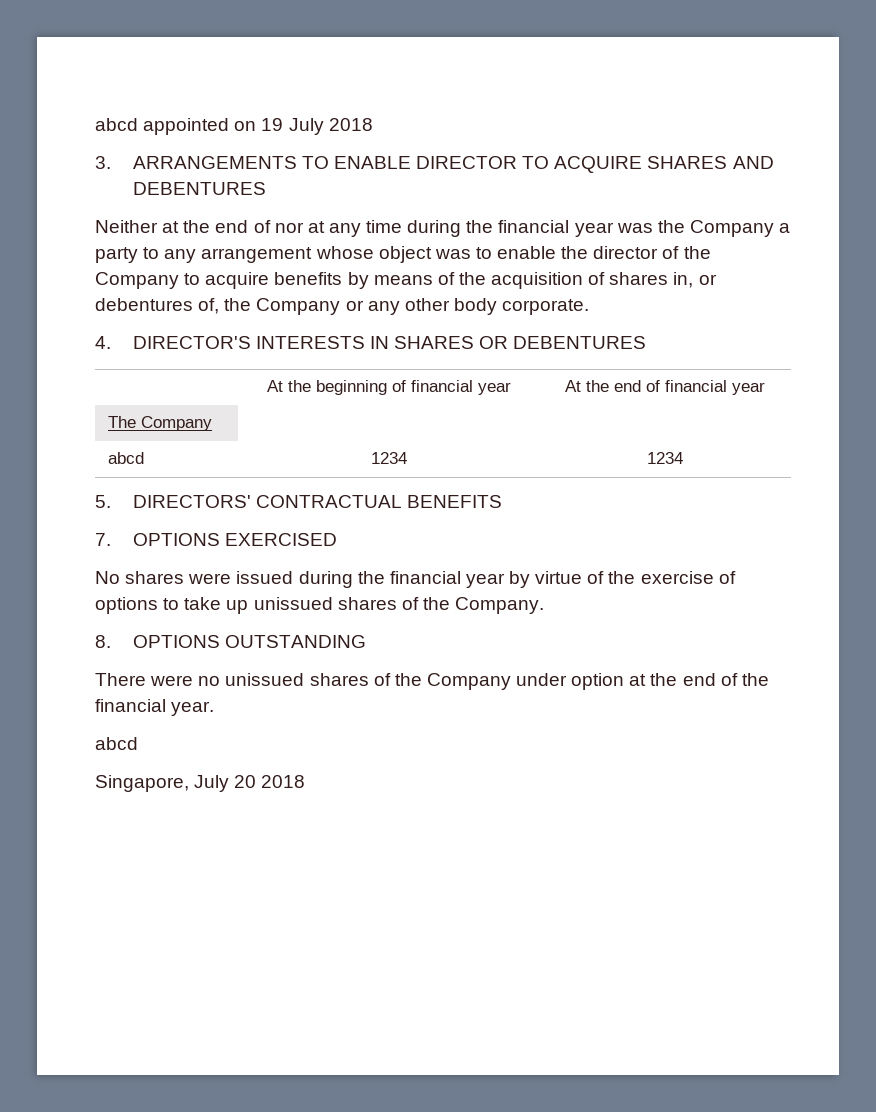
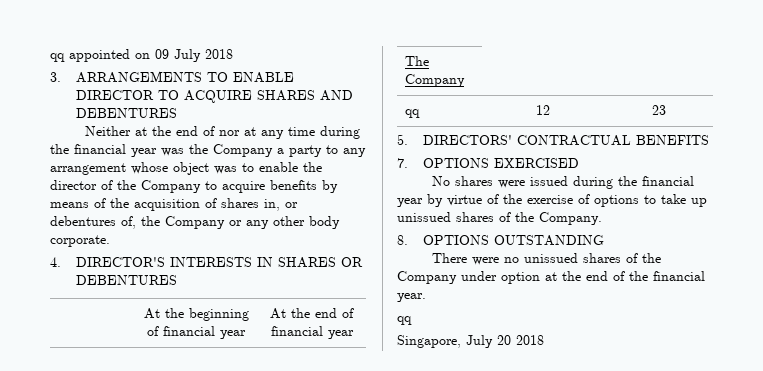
- abcd appointed on 19 July 2018
+ qq appointed on 09 July 2018
- abcd | 1234 | 1234
+ qq | 12 | 23
  There were no unissued shares of the Company under option at the end of the financial year.
- abcd
+ qq

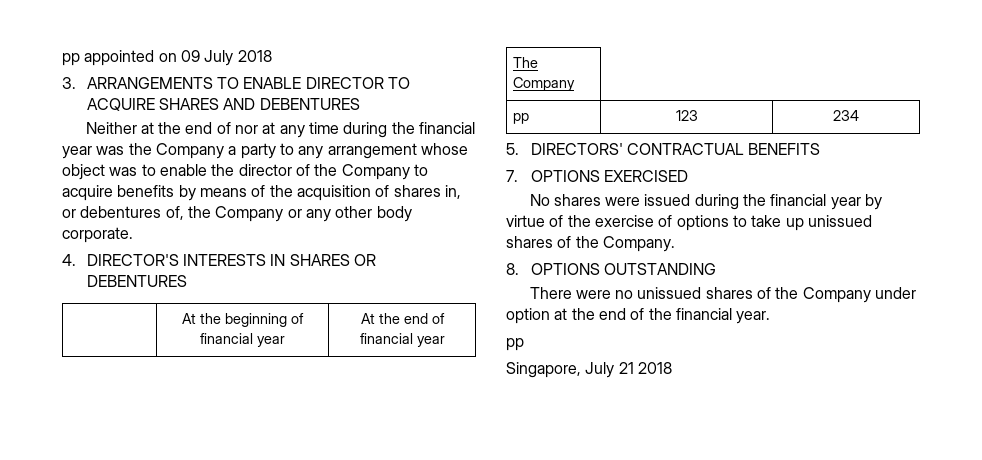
- qq appointed on 09 July 2018
+ pp appointed on 09 July 2018
- qq | 12 | 23
+ pp | 123 | 234
  There were no unissued shares of the Company under option at the end of the financial year.
- qq
+ pp
- Singapore, July 20 2018
+ Singapore, July 21 2018

